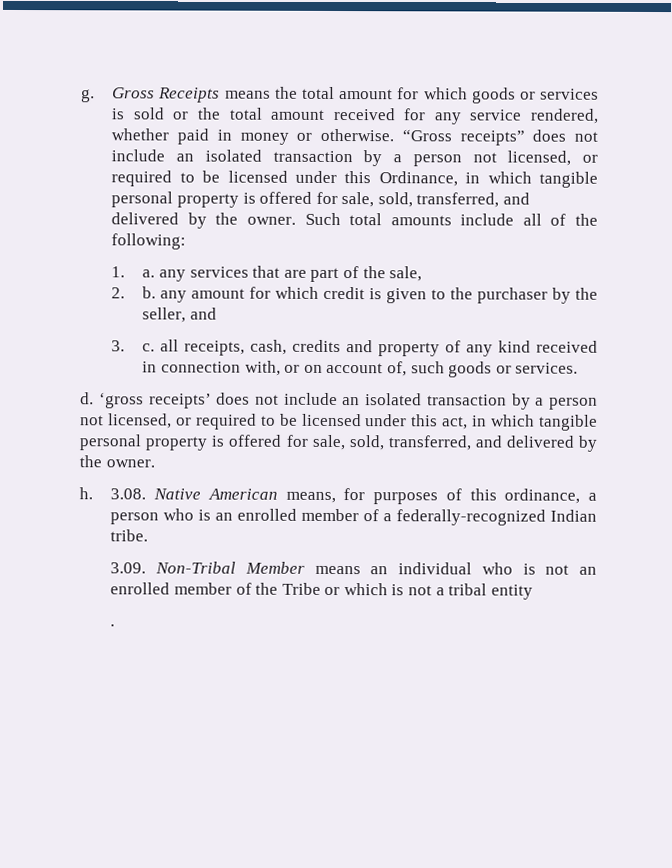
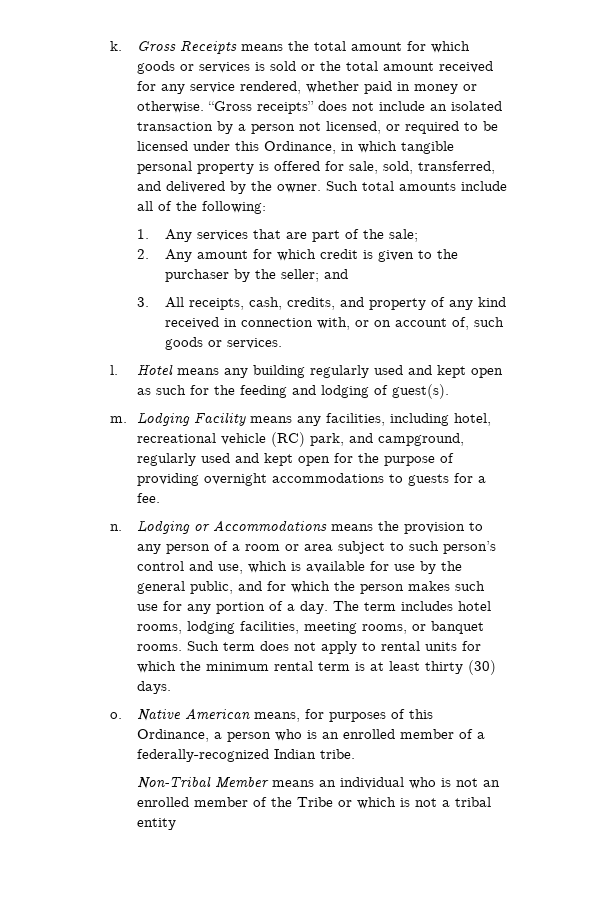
- g.
+ k.
- 1. a. any services that are part of the sale,
+ 1. Any services that are part of the sale;
- 2. b. any amount for which credit is given to the purchaser by the seller, and
+ 2. Any amount for which credit is given to the purchaser by the seller; and
- 3. c. all receipts, cash, credits and property of any kind received in connection with, or on account of, such goods or services.
+ 3. All receipts, cash, credits, and property of any kind received in connection with, or on account of, such goods or services.
- d. ‘gross receipts’ does not include an isolated transaction by a person not licensed, or required to be licensed under this act, in which tangible personal property is offered for sale, sold, transferred, and delivered by the owner.
- h. 3.08. Native American means, for purposes of this ordinance, a person who is an enrolled member of a federally-recognized Indian tribe.
+ l. Hotel means any building regularly used and kept open as such for the feeding and lodging of guest(s).
+ m. Lodging Facility means any facilities, including hotel, recreational vehicle (RC) park, and campground, regularly used and kept open for the purpose of providing overnight accommodations to guests for a fee.
+ n. Lodging or Accommodations means the provision to any person of a room or area subject to such person’s control and use, which is available for use by the general public, and for which the person makes such use for any portion of a day. The term includes hotel rooms, lodging facilities, meeting rooms, or banquet rooms. Such term does not apply to rental units for which the minimum rental term is at least thirty (30) days.
+ o. Native American means, for purposes of this Ordinance, a person who is an enrolled member of a federally-recognized Indian tribe.
- 3.09. Non-Tribal Member means an individual who is not an enrolled member of the Tribe or which is not a tribal entity
+ Non-Tribal Member means an individual who is not an enrolled member of the Tribe or which is not a tribal entity
- .

